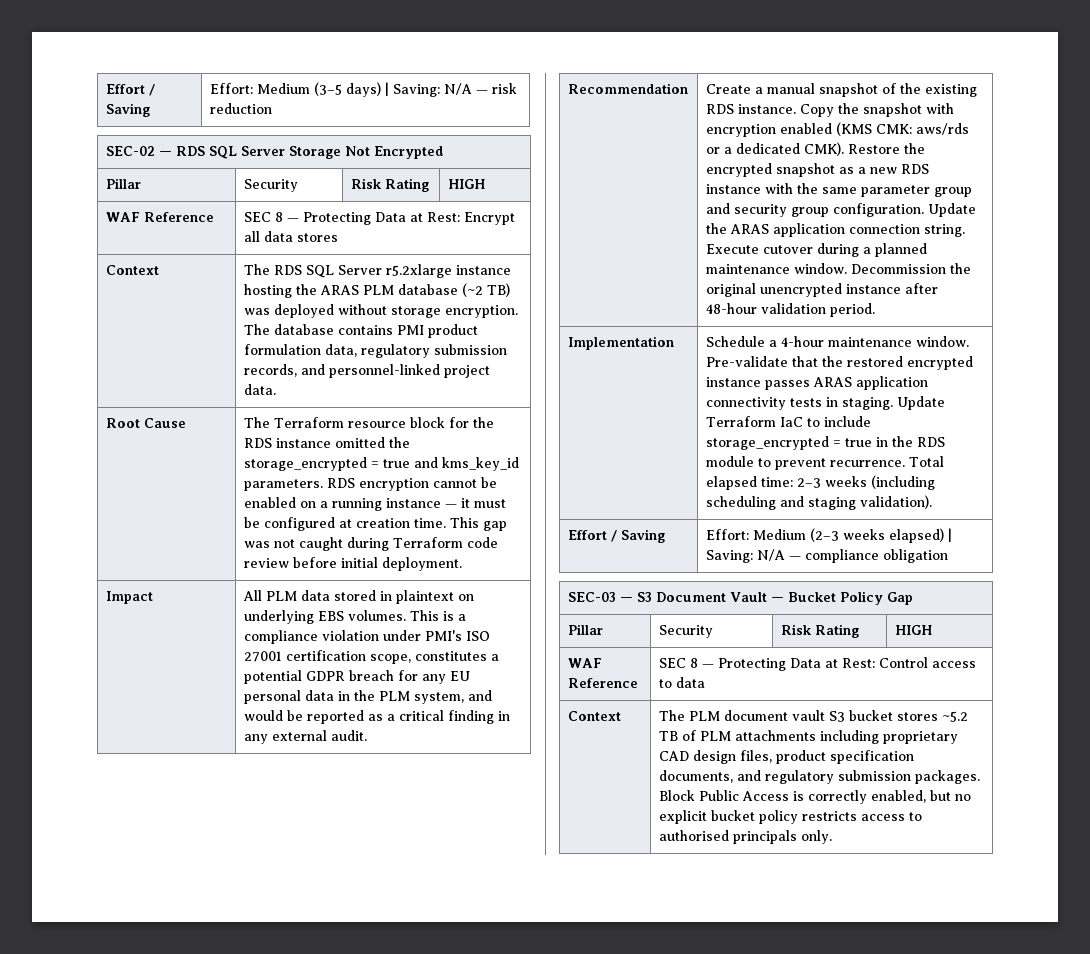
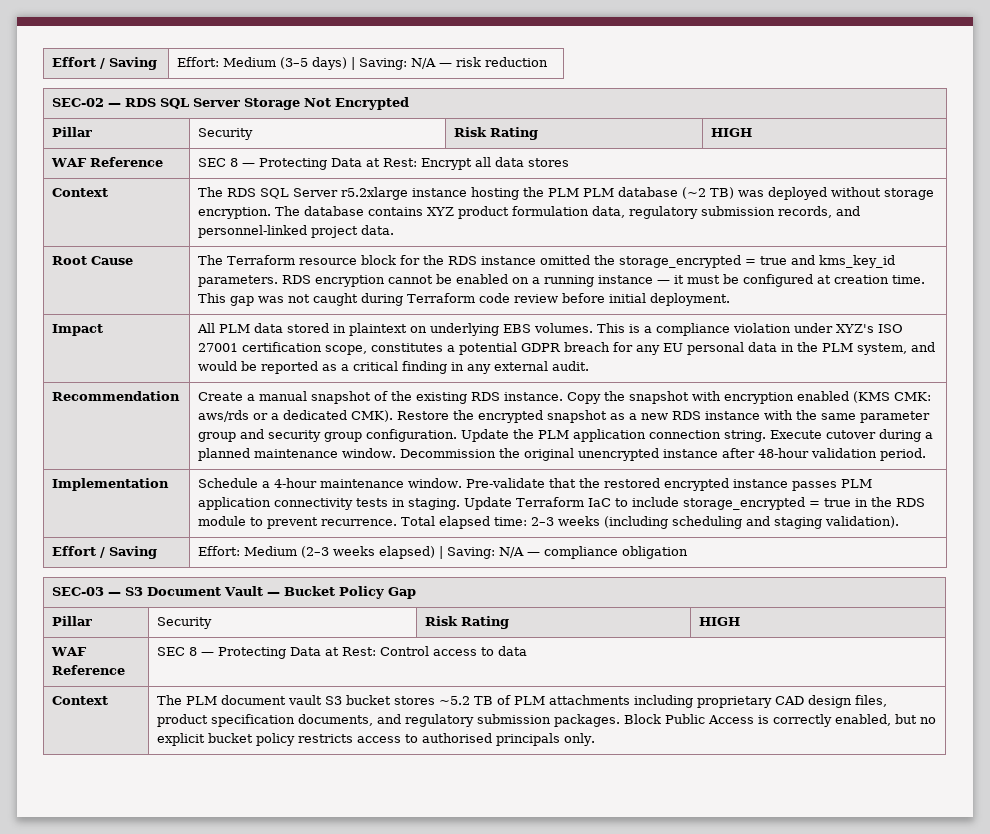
- Context | The RDS SQL Server r5.2xlarge instance hosting the ARAS PLM database (~2 TB) was deployed without storage encryption. The database contains PMI product formulation data, regulatory submission records, and personnel-linked project data.
+ Context | The RDS SQL Server r5.2xlarge instance hosting the PLM PLM database (~2 TB) was deployed without storage encryption. The database contains XYZ product formulation data, regulatory submission records, and personnel-linked project data.
- This is a compliance violation under PMI's ISO 27001 certification scope, constitutes a potential GDPR breach for any EU personal data in the PLM system, and would be reported as a critical finding in any external audit.
+ This is a compliance violation under XYZ's ISO 27001 certification scope, constitutes a potential GDPR breach for any EU personal data in the PLM system, and would be reported as a critical finding in any external audit.
- Update the ARAS application connection string.
+ Update the PLM application connection string.
- Pre-validate that the restored encrypted instance passes ARAS application connectivity tests in staging.
+ Pre-validate that the restored encrypted instance passes PLM application connectivity tests in staging.

